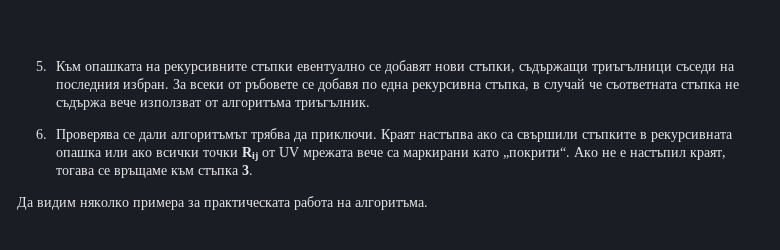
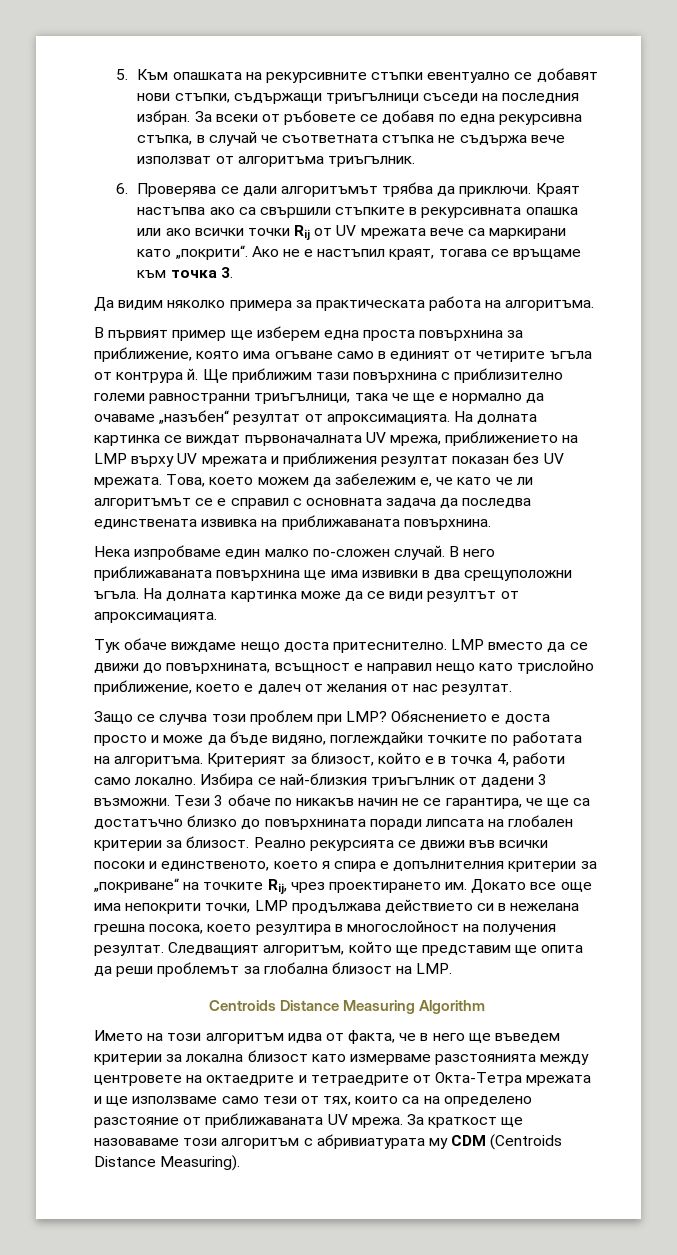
- Ако не е настъпил краят, тогава се връщаме към стъпка 3.
+ Ако не е настъпил краят, тогава се връщаме към точка 3.
+ В първият пример ще изберем една проста повърхнина за приближение, която има огъване само в единият от четирите ъгъла от контрура й. Ще приближим тази повърхнина с приблизително големи равностранни триъгълници, така че ще е нормално да очаваме „назъбен“ резултат от апроксимацията. На долната картинка се виждат първоначалната UV мрежа, приближението на LMP върху UV мрежата и приближения резултат показан без UV мрежата. Това, което можем да забележим е, че като че ли алгоритъмът се е справил с основната задача да последва единствената извивка на приближаваната повърхнина.
+ Нека изпробваме един малко по-сложен случай. В него приближаваната повърхнина ще има извивки в два срещуположни ъгъла. На долната картинка може да се види резултът от апроксимацията.
+ Тук обаче виждаме нещо доста притеснително. LMP вместо да се движи до повърхнината, всъщност е направил нещо като трислойно приближение, което е далеч от желания от нас резултат.
+ Защо се случва този проблем при LMP? Обяснението е доста просто и може да бъде видяно, поглеждайки точките по работата на алгоритъма. Критерият за близост, който е в точка 4, работи само локално. Избира се най-близкия триъгълник от дадени 3 възможни. Тези 3 обаче по никакъв начин не се гарантира, че ще са достатъчно близко до повърхнината поради липсата на глобален критерии за близост. Реално рекурсията се движи във всички посоки и единственото, което я спира е допълнителния критерии за „покриване“ на точките Rij, чрез проектирането им. Докато все още има непокрити точки, LMP продължава действието си в нежелана грешна посока, което резултира в многослойност на получения резултат. Следващият алгоритъм, който ще представим ще опита да реши проблемът за глобална близост на LMP.
+ Centroids Distance Measuring Algorithm
+ Името на този алгоритъм идва от факта, че в него ще въведем критерии за локална близост като измерваме разстоянията между центровете на октаедрите и тетраедрите от Окта-Тетра мрежата и ще използваме само тези от тях, които са на определено разстояние от приближаваната UV мрежа. За краткост ще назоваваме този алгоритъм с абривиатурата му CDM (Centroids Distance Measuring).

